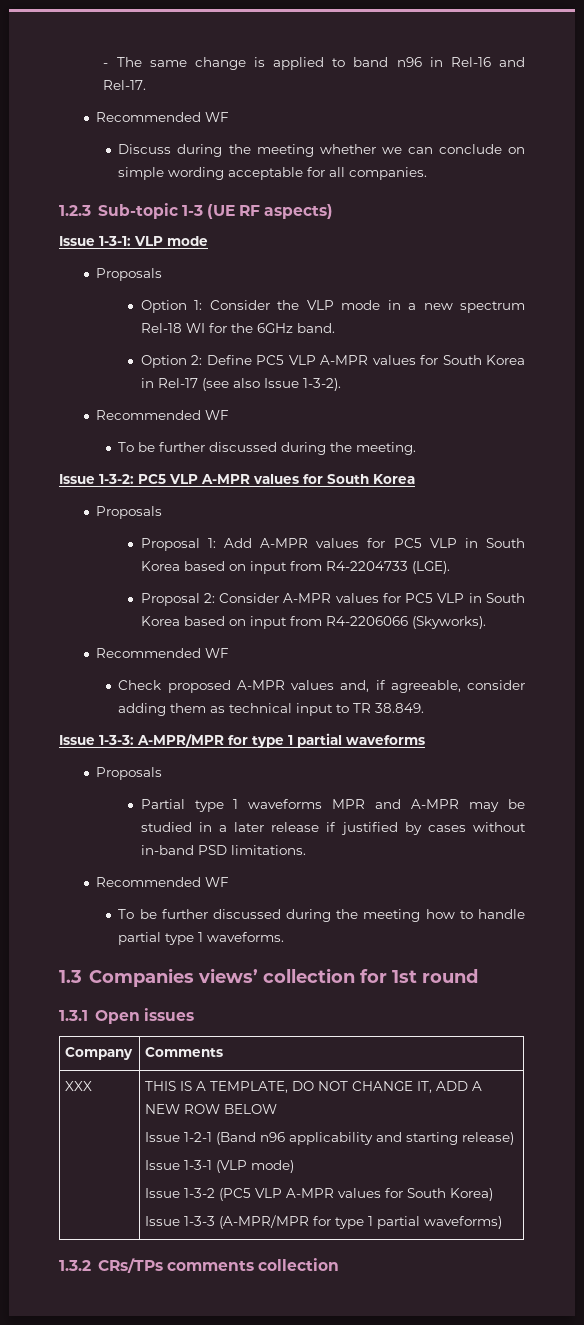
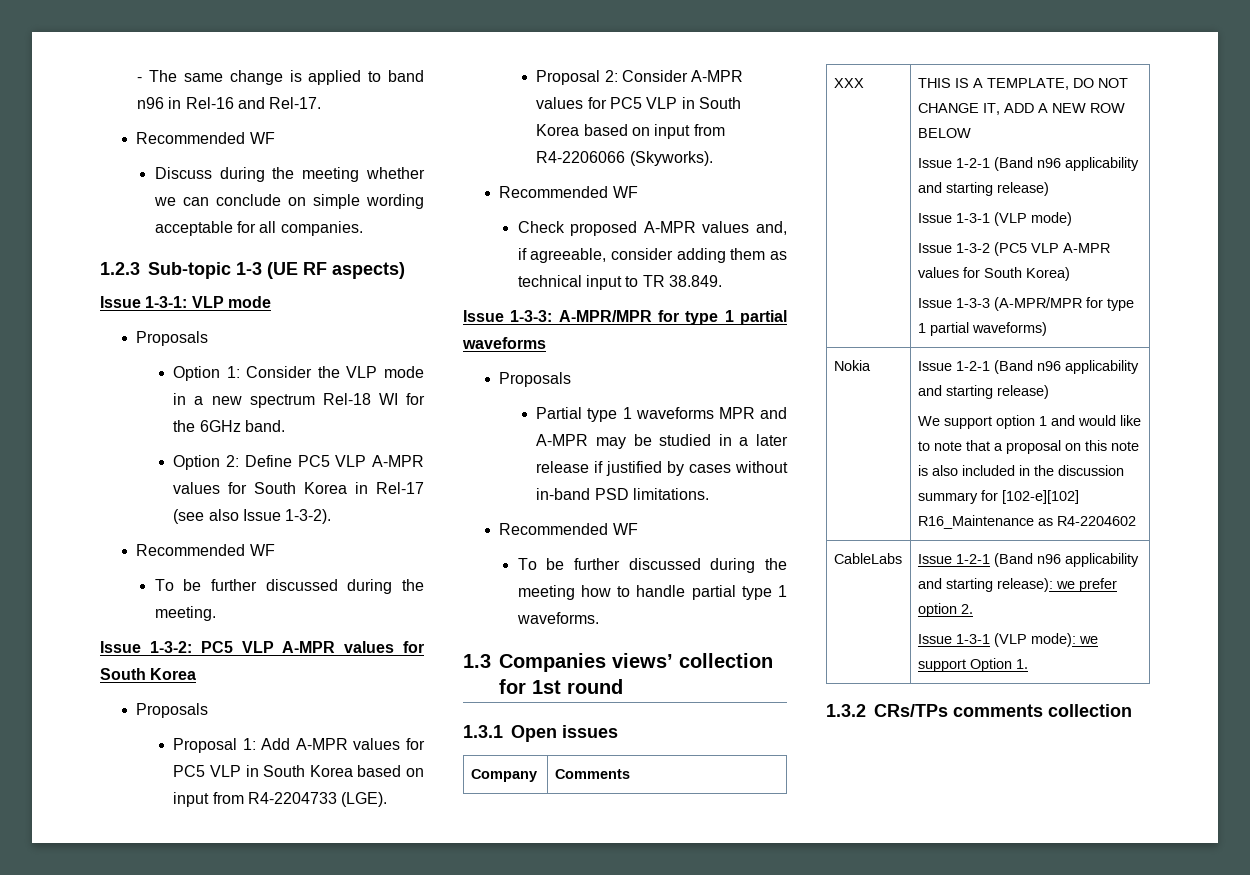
+ Nokia | Issue 1-2-1 (Band n96 applicability and starting release)
+ We support option 1 and would like to note that a proposal on this note is also included in the discussion summary for [102-e][102] R16_Maintenance as R4-2204602
+ CableLabs | Issue 1-2-1 (Band n96 applicability and starting release): we prefer option 2.
+ Issue 1-3-1 (VLP mode): we support Option 1.

